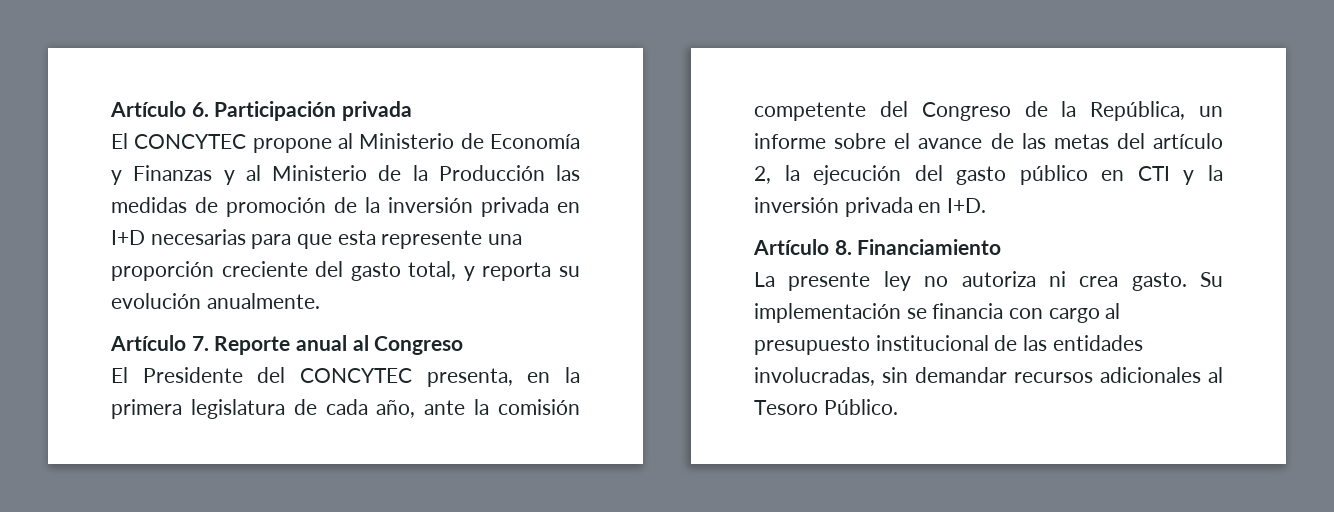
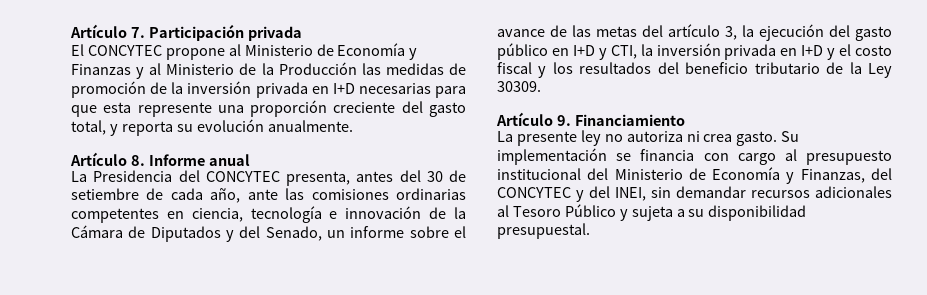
- Artículo 6. Participación privada
+ Artículo 7. Participación privada
- Artículo 7. Reporte anual al Congreso
- El Presidente del CONCYTEC presenta, en la primera legislatura de cada año, ante la comisión competente del Congreso de la República, un informe sobre el avance de las metas del artículo 2, la ejecución del gasto público en CTI y la inversión privada en I+D.
- Artículo 8. Financiamiento
+ Artículo 8. Informe anual
+ La Presidencia del CONCYTEC presenta, antes del 30 de setiembre de cada año, ante las comisiones ordinarias competentes en ciencia, tecnología e innovación de la Cámara de Diputados y del Senado, un informe sobre el avance de las metas del artículo 3, la ejecución del gasto público en I+D y CTI, la inversión privada en I+D y el costo fiscal y los resultados del beneficio tributario de la Ley 30309.
+ Artículo 9. Financiamiento
- Su implementación se financia con cargo al presupuesto institucional de las entidades involucradas, sin demandar recursos adicionales al Tesoro Público.
+ Su implementación se financia con cargo al presupuesto institucional del Ministerio de Economía y Finanzas, del CONCYTEC y del INEI, sin demandar recursos adicionales al Tesoro Público y sujeta a su disponibilidad presupuestal.

